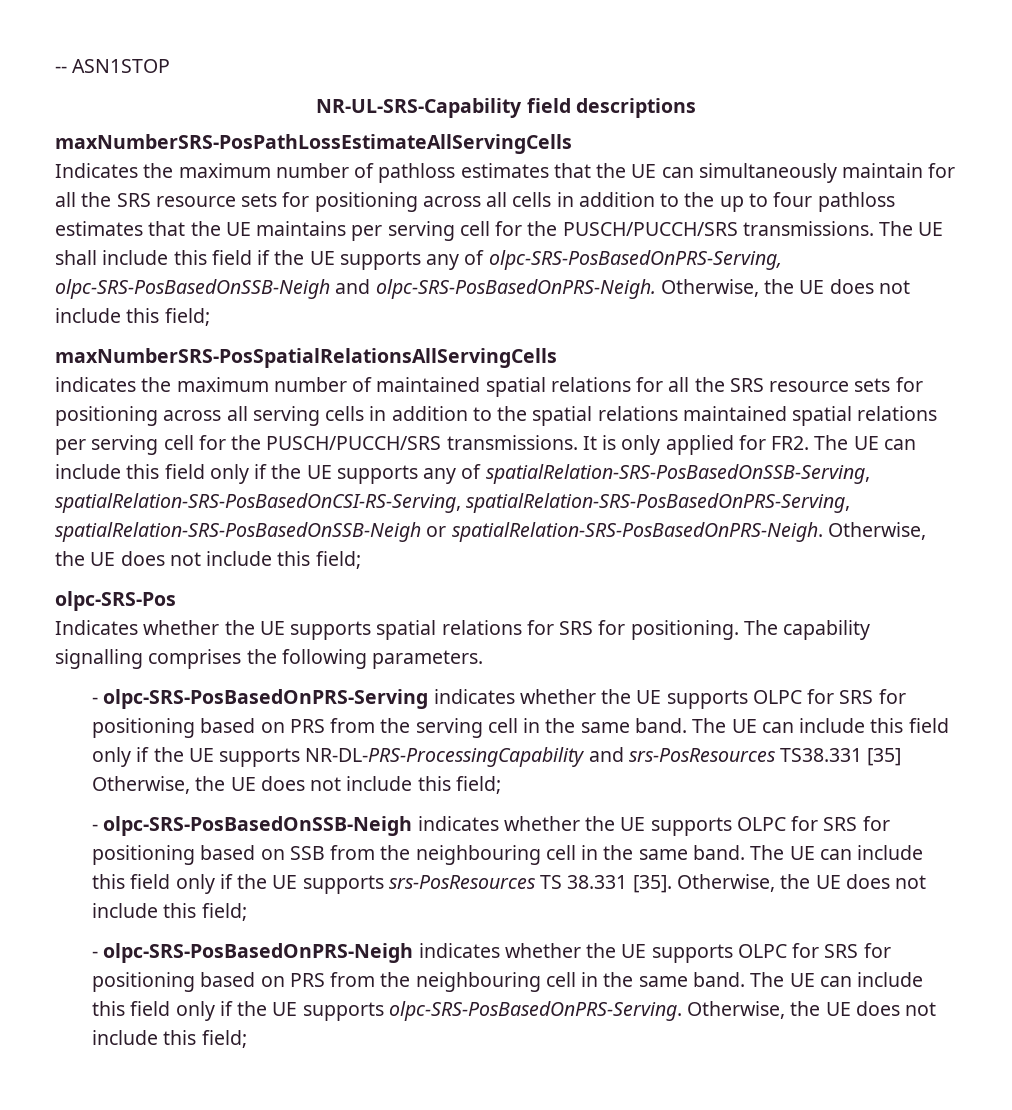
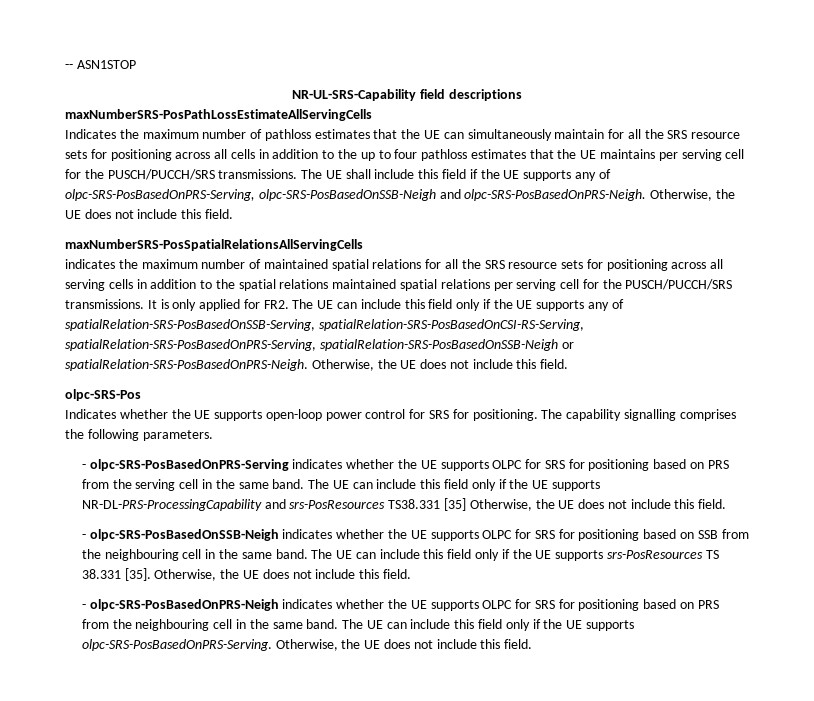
- The UE shall include this field if the UE supports any of olpc-SRS-PosBasedOnPRS-Serving, olpc-SRS-PosBasedOnSSB-Neigh and olpc-SRS-PosBasedOnPRS-Neigh. Otherwise, the UE does not include this field;
+ The UE shall include this field if the UE supports any of olpc-SRS-PosBasedOnPRS-Serving, olpc-SRS-PosBasedOnSSB-Neigh and olpc-SRS-PosBasedOnPRS-Neigh. Otherwise, the UE does not include this field.
- It is only applied for FR2. The UE can include this field only if the UE supports any of spatialRelation-SRS-PosBasedOnSSB-Serving, spatialRelation-SRS-PosBasedOnCSI-RS-Serving, spatialRelation-SRS-PosBasedOnPRS-Serving, spatialRelation-SRS-PosBasedOnSSB-Neigh or spatialRelation-SRS-PosBasedOnPRS-Neigh. Otherwise, the UE does not include this field;
+ It is only applied for FR2. The UE can include this field only if the UE supports any of spatialRelation-SRS-PosBasedOnSSB-Serving, spatialRelation-SRS-PosBasedOnCSI-RS-Serving, spatialRelation-SRS-PosBasedOnPRS-Serving, spatialRelation-SRS-PosBasedOnSSB-Neigh or spatialRelation-SRS-PosBasedOnPRS-Neigh. Otherwise, the UE does not include this field.
- Indicates whether the UE supports spatial relations for SRS for positioning.
+ Indicates whether the UE supports open-loop power control for SRS for positioning.
- The UE can include this field only if the UE supports NR-DL-PRS-ProcessingCapability and srs-PosResources TS38.331 [35] Otherwise, the UE does not include this field;
+ The UE can include this field only if the UE supports NR-DL-PRS-ProcessingCapability and srs-PosResources TS38.331 [35] Otherwise, the UE does not include this field.
- The UE can include this field only if the UE supports srs-PosResources TS 38.331 [35]. Otherwise, the UE does not include this field;
+ The UE can include this field only if the UE supports srs-PosResources TS 38.331 [35]. Otherwise, the UE does not include this field.
- The UE can include this field only if the UE supports olpc-SRS-PosBasedOnPRS-Serving. Otherwise, the UE does not include this field;
+ The UE can include this field only if the UE supports olpc-SRS-PosBasedOnPRS-Serving. Otherwise, the UE does not include this field.

